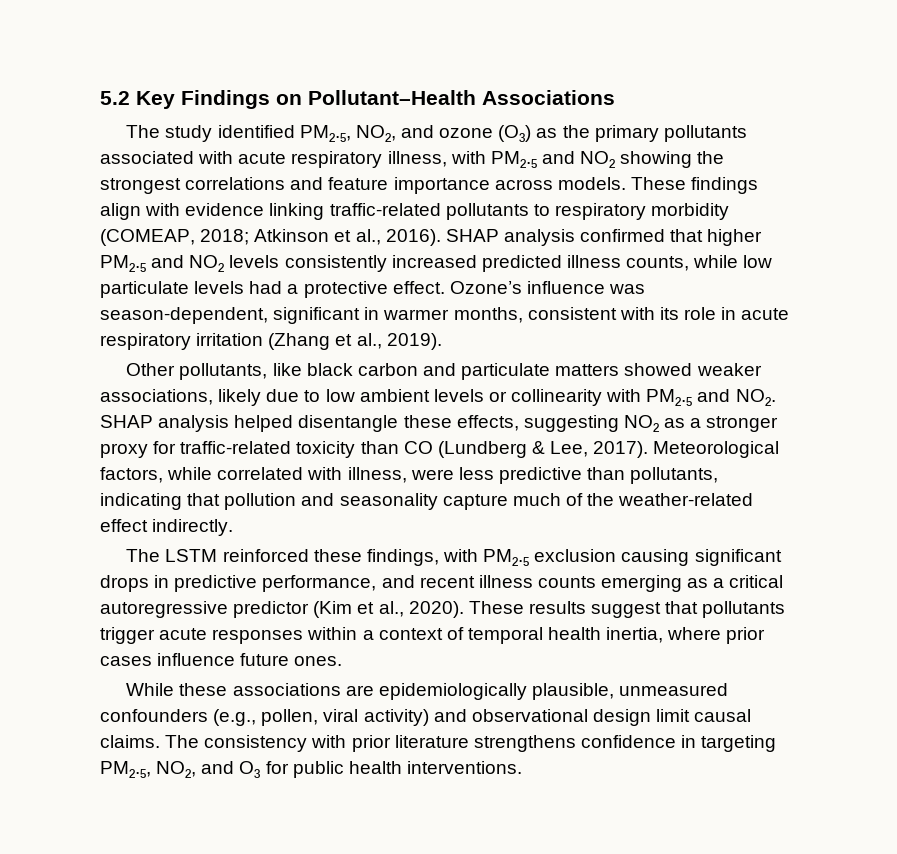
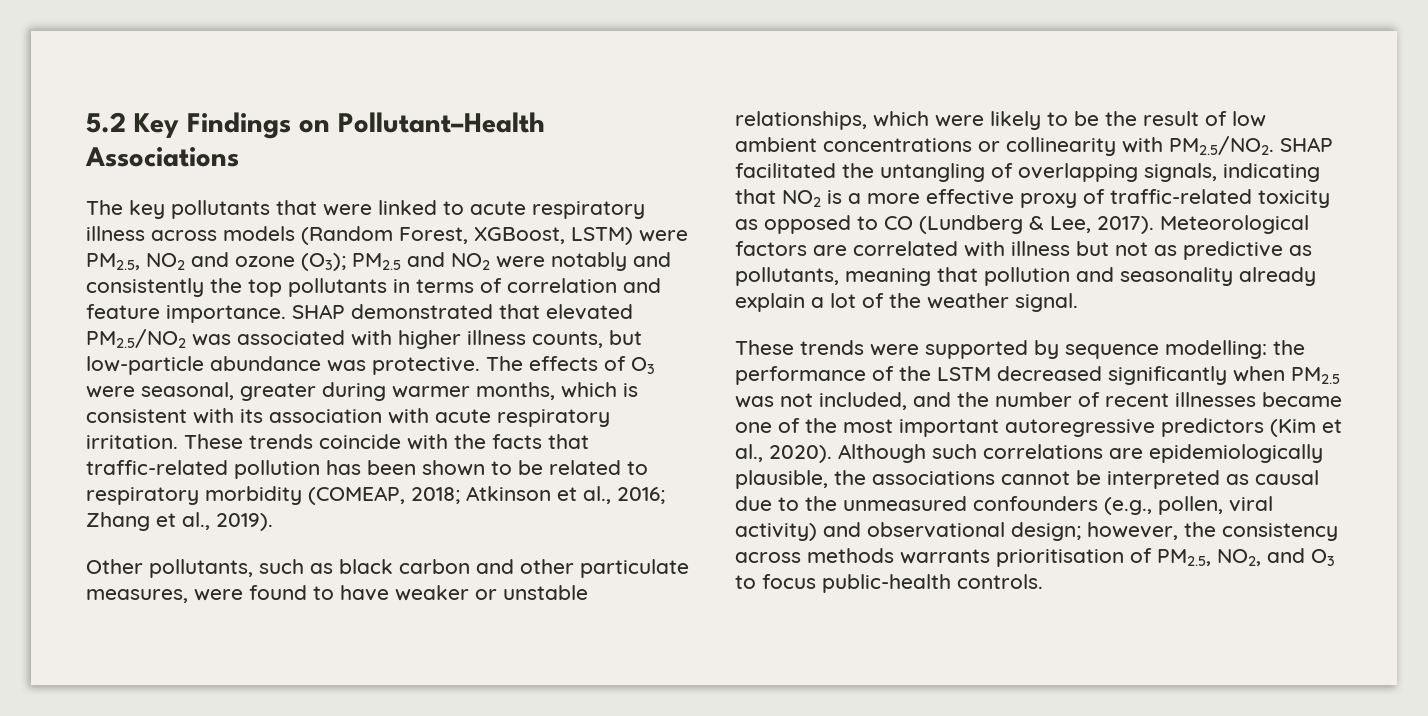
- The study identified PM₂.₅, NO₂, and ozone (O₃) as the primary pollutants associated with acute respiratory illness, with PM₂.₅ and NO₂ showing the strongest correlations and feature importance across models. These findings align with evidence linking traffic-related pollutants to respiratory morbidity (COMEAP, 2018; Atkinson et al., 2016). SHAP analysis confirmed that higher PM₂.₅ and NO₂ levels consistently increased predicted illness counts, while low particulate levels had a protective effect. Ozone’s influence was season-dependent, significant in warmer months, consistent with its role in acute respiratory irritation (Zhang et al., 2019).
+ The key pollutants that were linked to acute respiratory illness across models (Random Forest, XGBoost, LSTM) were PM2.5, NO2 and ozone (O3); PM2.5 and NO2 were notably and consistently the top pollutants in terms of correlation and feature importance. SHAP demonstrated that elevated PM2.5/NO2 was associated with higher illness counts, but low-particle abundance was protective. The effects of O3 were seasonal, greater during warmer months, which is consistent with its association with acute respiratory irritation. These trends coincide with the facts that traffic-related pollution has been shown to be related to respiratory morbidity (COMEAP, 2018; Atkinson et al., 2016; Zhang et al., 2019).
- Other pollutants, like black carbon and particulate matters showed weaker associations, likely due to low ambient levels or collinearity with PM₂.₅ and NO₂. SHAP analysis helped disentangle these effects, suggesting NO₂ as a stronger proxy for traffic-related toxicity than CO (Lundberg & Lee, 2017).
+ Other pollutants, such as black carbon and other particulate measures, were found to have weaker or unstable relationships, which were likely to be the result of low ambient concentrations or collinearity with PM2.5/NO2. SHAP facilitated the untangling of overlapping signals, indicating that NO2 is a more effective proxy of traffic-related toxicity as opposed to CO (Lundberg & Lee, 2017).
- Meteorological factors, while correlated with illness, were less predictive than pollutants, indicating that pollution and seasonality capture much of the weather-related effect indirectly.
- The LSTM reinforced these findings, with PM₂.₅ exclusion causing significant drops in predictive performance, and recent illness counts emerging as a critical autoregressive predictor (Kim et al., 2020). These results suggest that pollutants trigger acute responses within a context of temporal health inertia, where prior cases influence future ones.
- While these associations are epidemiologically plausible, unmeasured confounders (e.g., pollen, viral activity) and observational design limit causal claims. The consistency with prior literature strengthens confidence in targeting PM₂.₅, NO₂, and O₃ for public health interventions.
+ Meteorological factors are correlated with illness but not as predictive as pollutants, meaning that pollution and seasonality already explain a lot of the weather signal.
+ These trends were supported by sequence modelling: the performance of the LSTM decreased significantly when PM2.5 was not included, and the number of recent illnesses became one of the most important autoregressive predictors (Kim et al., 2020). Although such correlations are epidemiologically plausible, the associations cannot be interpreted as causal due to the unmeasured confounders (e.g., pollen, viral activity) and observational design; however, the consistency across methods warrants prioritisation of PM2.5, NO2, and O3 to focus public-health controls.

